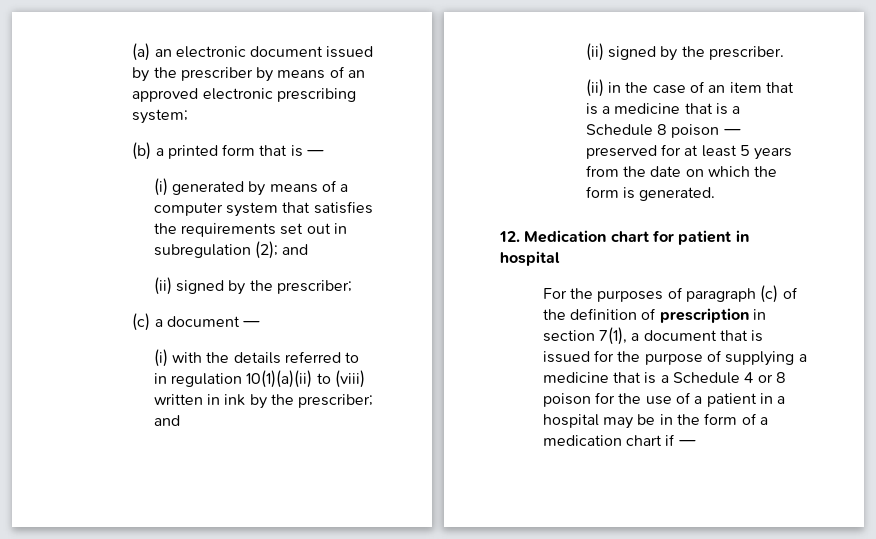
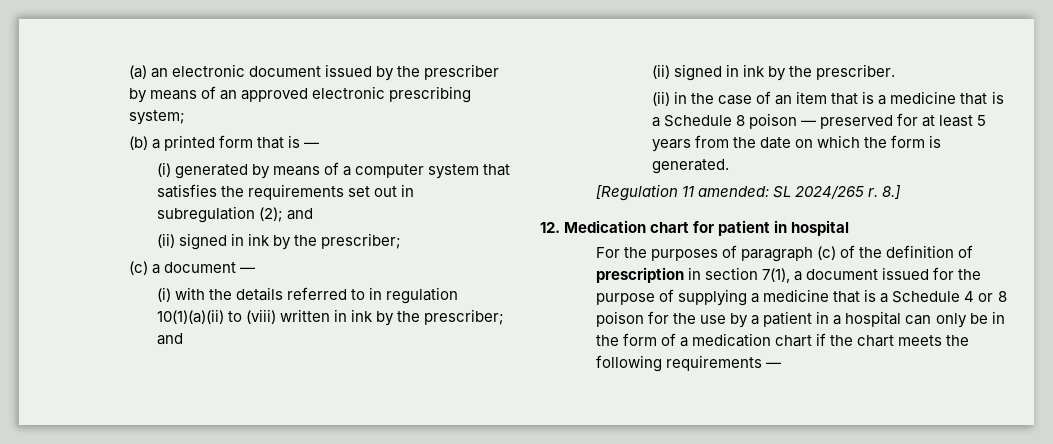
- (ii) signed by the prescriber;
+ (ii) signed in ink by the prescriber;
- (ii) signed by the prescriber.
+ (ii) signed in ink by the prescriber.
+ [Regulation 11 amended: SL 2024/265 r. 8.]
- For the purposes of paragraph (c) of the definition of prescription in section 7(1), a document that is issued for the purpose of supplying a medicine that is a Schedule 4 or 8 poison for the use of a patient in a hospital may be in the form of a medication chart if —
+ For the purposes of paragraph (c) of the definition of prescription in section 7(1), a document issued for the purpose of supplying a medicine that is a Schedule 4 or 8 poison for the use by a patient in a hospital can only be in the form of a medication chart if the chart meets the following requirements —

